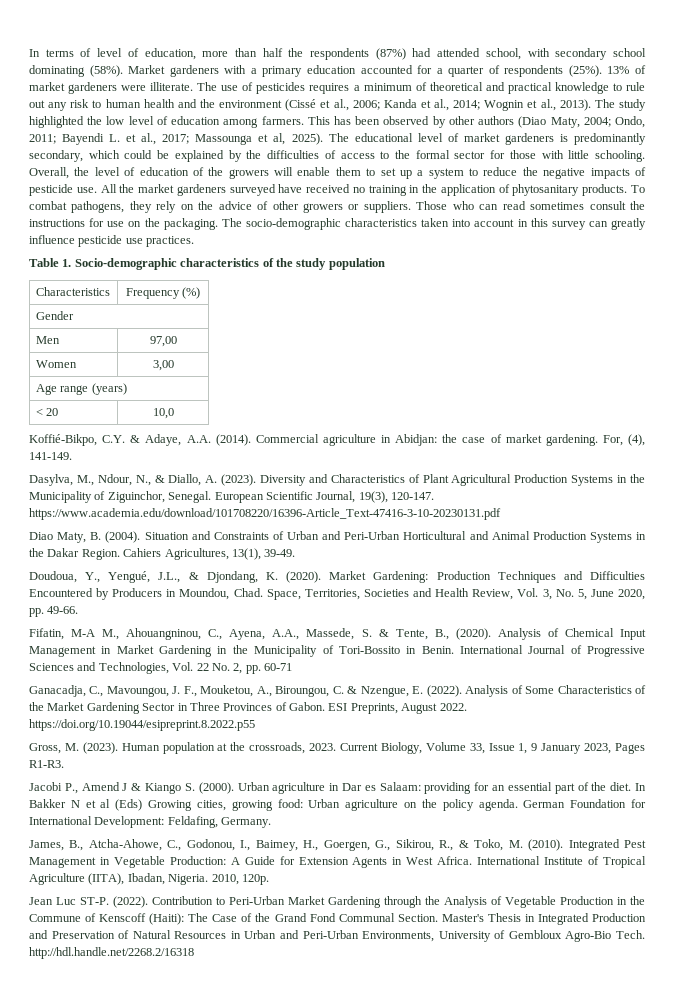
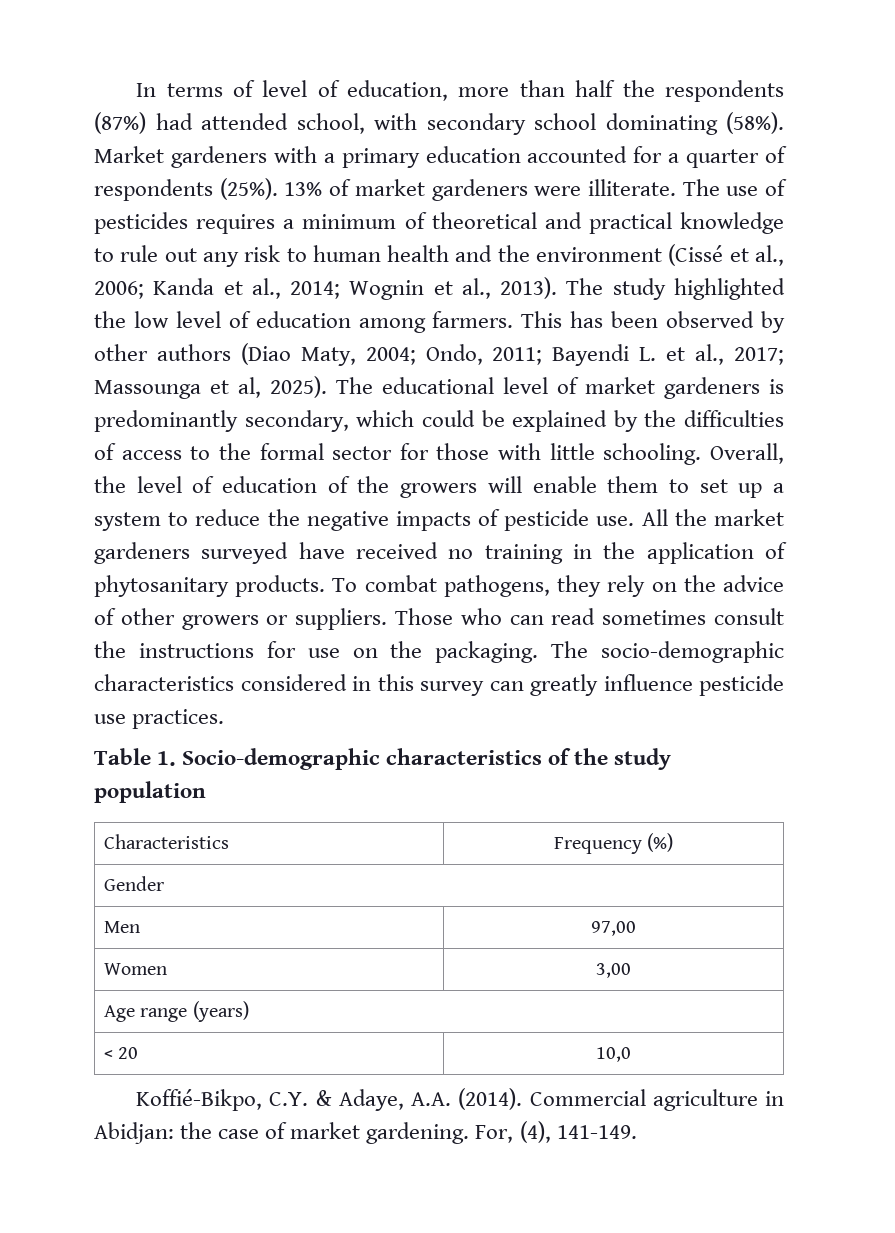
- The socio-demographic characteristics taken into account in this survey can greatly influence pesticide use practices.
+ The socio-demographic characteristics considered in this survey can greatly influence pesticide use practices.
- Dasylva, M., Ndour, N., & Diallo, A. (2023). Diversity and Characteristics of Plant Agricultural Production Systems in the Municipality of Ziguinchor, Senegal. European Scientific Journal, 19(3), 120-147. https://www.academia.edu/download/101708220/16396-Article_Text-47416-3-10-20230131.pdf
- Diao Maty, B. (2004). Situation and Constraints of Urban and Peri-Urban Horticultural and Animal Production Systems in the Dakar Region. Cahiers Agricultures, 13(1), 39-49.
- Doudoua, Y., Yengué, J.L., & Djondang, K. (2020). Market Gardening: Production Techniques and Difficulties Encountered by Producers in Moundou, Chad. Space, Territories, Societies and Health Review, Vol. 3, No. 5, June 2020, pp. 49-66.
- Fifatin, M-A M., Ahouangninou, C., Ayena, A.A., Massede, S. & Tente, B., (2020). Analysis of Chemical Input Management in Market Gardening in the Municipality of Tori-Bossito in Benin. International Journal of Progressive Sciences and Technologies, Vol. 22 No. 2, pp. 60-71
- Ganacadja, C., Mavoungou, J. F., Mouketou, A., Biroungou, C. & Nzengue, E. (2022). Analysis of Some Characteristics of the Market Gardening Sector in Three Provinces of Gabon. ESI Preprints, August 2022. https://doi.org/10.19044/esipreprint.8.2022.p55
- Gross, M. (2023). Human population at the crossroads, 2023. Current Biology, Volume 33, Issue 1, 9 January 2023, Pages R1-R3.
- Jacobi P., Amend J & Kiango S. (2000). Urban agriculture in Dar es Salaam: providing for an essential part of the diet. In Bakker N et al (Eds) Growing cities, growing food: Urban agriculture on the policy agenda. German Foundation for International Development: Feldafing, Germany.
- James, B., Atcha-Ahowe, C., Godonou, I., Baimey, H., Goergen, G., Sikirou, R., & Toko, M. (2010). Integrated Pest Management in Vegetable Production: A Guide for Extension Agents in West Africa. International Institute of Tropical Agriculture (IITA), Ibadan, Nigeria. 2010, 120p.
- Jean Luc ST-P. (2022). Contribution to Peri-Urban Market Gardening through the Analysis of Vegetable Production in the Commune of Kenscoff (Haiti): The Case of the Grand Fond Communal Section. Master's Thesis in Integrated Production and Preservation of Natural Resources in Urban and Peri-Urban Environments, University of Gembloux Agro-Bio Tech. http://hdl.handle.net/2268.2/16318

